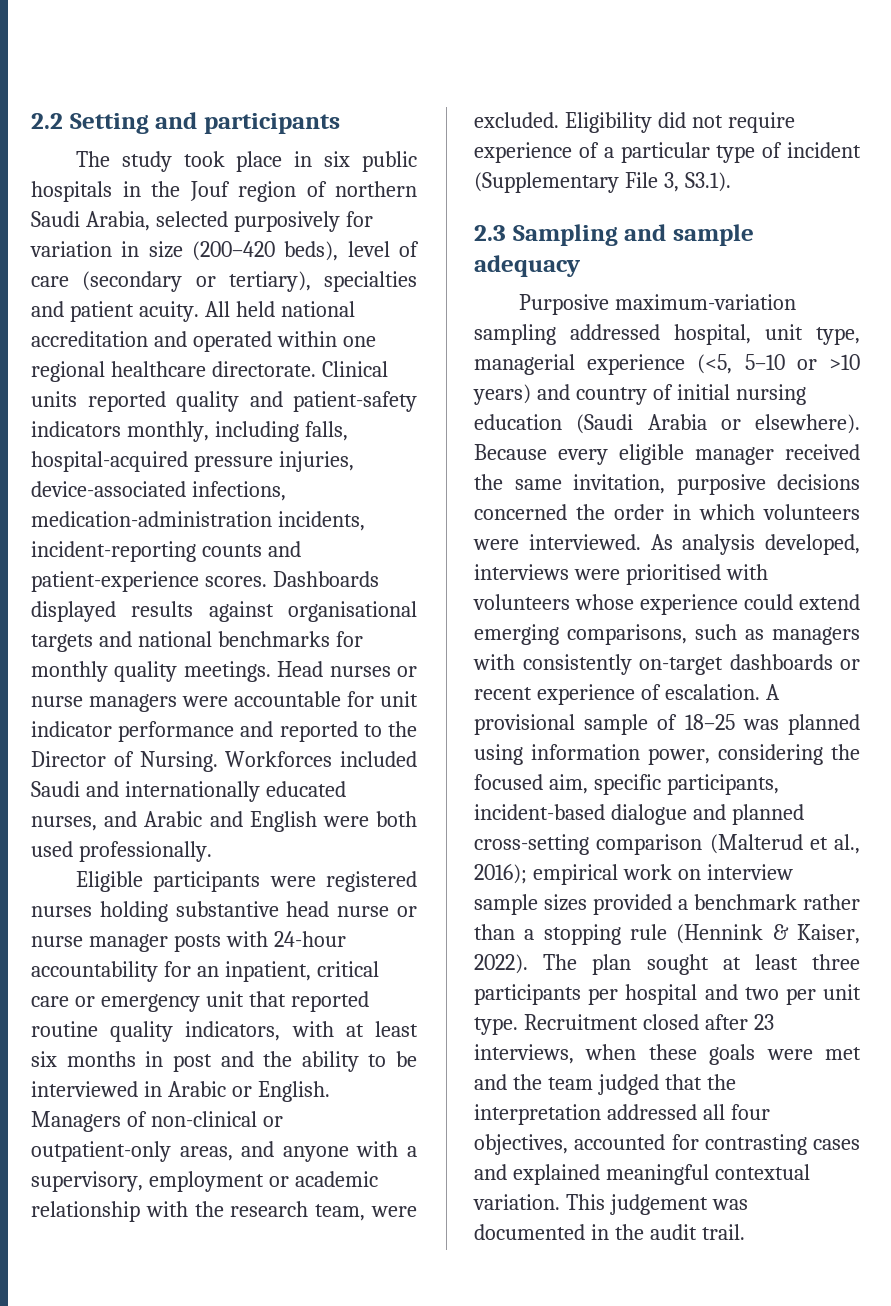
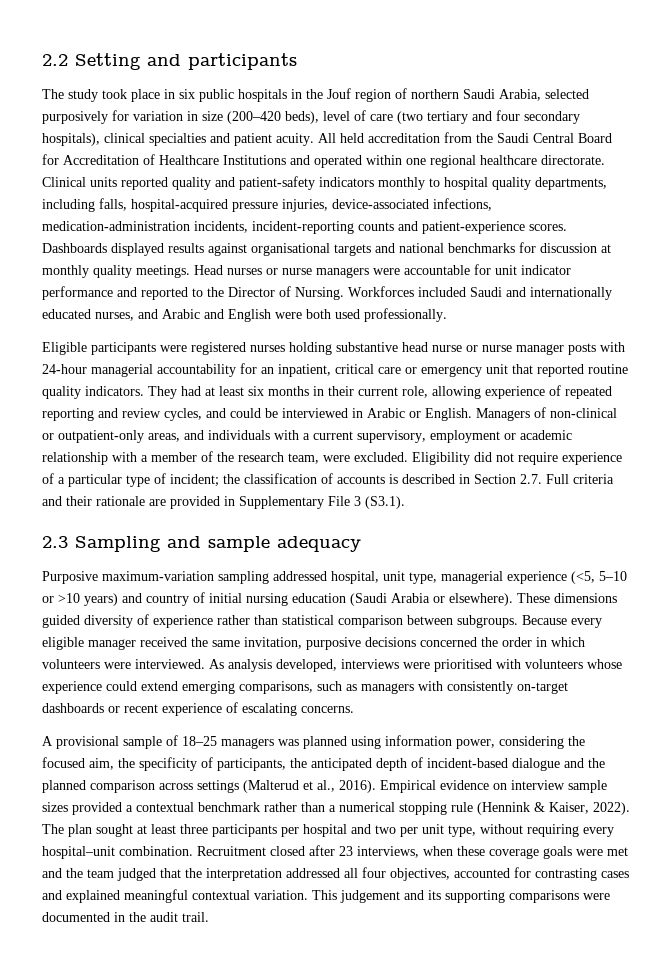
- The study took place in six public hospitals in the Jouf region of northern Saudi Arabia, selected purposively for variation in size (200–420 beds), level of care (secondary or tertiary), specialties and patient acuity.
+ The study took place in six public hospitals in the Jouf region of northern Saudi Arabia, selected purposively for variation in size (200–420 beds), level of care (two tertiary and four secondary hospitals), clinical specialties and patient acuity.
- All held national accreditation and operated within one regional healthcare directorate.
+ All held accreditation from the Saudi Central Board for Accreditation of Healthcare Institutions and operated within one regional healthcare directorate.
- Clinical units reported quality and patient-safety indicators monthly, including falls, hospital-acquired pressure injuries, device-associated infections, medication-administration incidents, incident-reporting counts and patient-experience scores.
+ Clinical units reported quality and patient-safety indicators monthly to hospital quality departments, including falls, hospital-acquired pressure injuries, device-associated infections, medication-administration incidents, incident-reporting counts and patient-experience scores.
- Dashboards displayed results against organisational targets and national benchmarks for monthly quality meetings.
+ Dashboards displayed results against organisational targets and national benchmarks for discussion at monthly quality meetings.
- Eligible participants were registered nurses holding substantive head nurse or nurse manager posts with 24-hour accountability for an inpatient, critical care or emergency unit that reported routine quality indicators, with at least six months in post and the ability to be interviewed in Arabic or English.
+ Eligible participants were registered nurses holding substantive head nurse or nurse manager posts with 24-hour managerial accountability for an inpatient, critical care or emergency unit that reported routine quality indicators. They had at least six months in their current role, allowing experience of repeated reporting and review cycles, and could be interviewed in Arabic or English.
- Managers of non-clinical or outpatient-only areas, and anyone with a supervisory, employment or academic relationship with the research team, were excluded.
+ Managers of non-clinical or outpatient-only areas, and individuals with a current supervisory, employment or academic relationship with a member of the research team, were excluded.
- Eligibility did not require experience of a particular type of incident (Supplementary File 3, S3.1).
+ Eligibility did not require experience of a particular type of incident; the classification of accounts is described in Section 2.7. Full criteria and their rationale are provided in Supplementary File 3 (S3.1).
+ These dimensions guided diversity of experience rather than statistical comparison between subgroups.
- As analysis developed, interviews were prioritised with volunteers whose experience could extend emerging comparisons, such as managers with consistently on-target dashboards or recent experience of escalation. A provisional sample of 18–25 was planned using information power, considering the focused aim, specific participants, incident-based dialogue and planned cross-setting comparison (Malterud et al., 2016); empirical work on interview sample sizes provided a benchmark rather than a stopping rule (Hennink & Kaiser, 2022).
+ As analysis developed, interviews were prioritised with volunteers whose experience could extend emerging comparisons, such as managers with consistently on-target dashboards or recent experience of escalating concerns.
+ A provisional sample of 18–25 managers was planned using information power, considering the focused aim, the specificity of participants, the anticipated depth of incident-based dialogue and the planned comparison across settings (Malterud et al., 2016). Empirical evidence on interview sample sizes provided a contextual benchmark rather than a numerical stopping rule (Hennink & Kaiser, 2022).
- The plan sought at least three participants per hospital and two per unit type.
+ The plan sought at least three participants per hospital and two per unit type, without requiring every hospital–unit combination.
- Recruitment closed after 23 interviews, when these goals were met and the team judged that the interpretation addressed all four objectives, accounted for contrasting cases and explained meaningful contextual variation.
+ Recruitment closed after 23 interviews, when these coverage goals were met and the team judged that the interpretation addressed all four objectives, accounted for contrasting cases and explained meaningful contextual variation.
- This judgement was documented in the audit trail.
+ This judgement and its supporting comparisons were documented in the audit trail.

